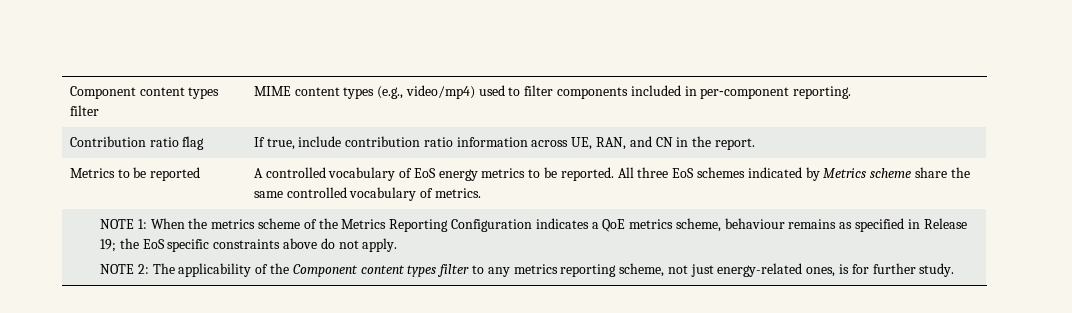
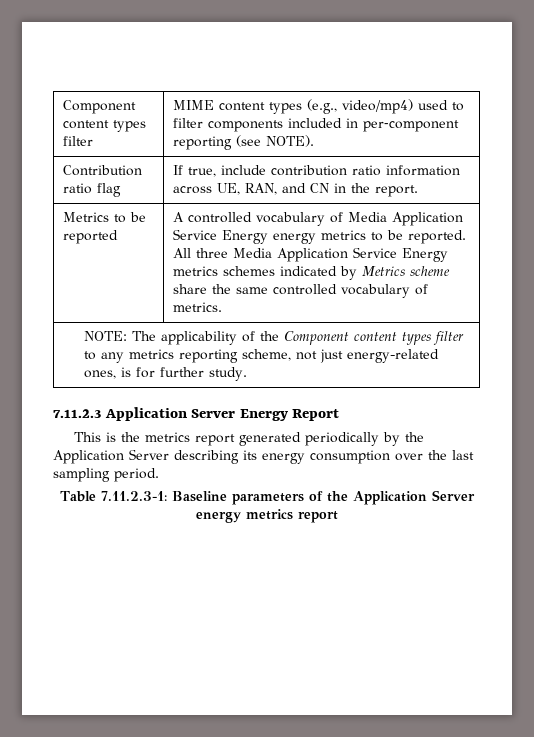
- Component content types filter | MIME content types (e.g., video/mp4) used to filter components included in per‑component reporting.
+ Component content types filter | MIME content types (e.g., video/mp4) used to filter components included in per‑component reporting (see NOTE).
- Metrics to be reported | A controlled vocabulary of EoS energy metrics to be reported. All three EoS schemes indicated by Metrics scheme share the same controlled vocabulary of metrics.
+ Metrics to be reported | A controlled vocabulary of Media Application Service Energy energy metrics to be reported. All three Media Application Service Energy metrics schemes indicated by Metrics scheme share the same controlled vocabulary of metrics.
- NOTE 1: When the metrics scheme of the Metrics Reporting Configuration indicates a QoE metrics scheme, behaviour remains as specified in Release 19; the EoS specific constraints above do not apply.
- NOTE 2: The applicability of the Component content types filter to any metrics reporting scheme, not just energy-related ones, is for further study.
+ NOTE: The applicability of the Component content types filter to any metrics reporting scheme, not just energy-related ones, is for further study.
+ 7.11.2.3 Application Server Energy Report
+ This is the metrics report generated periodically by the Application Server describing its energy consumption over the last sampling period.
+ Table 7.11.2.3-1: Baseline parameters of the Application Server energy metrics report

